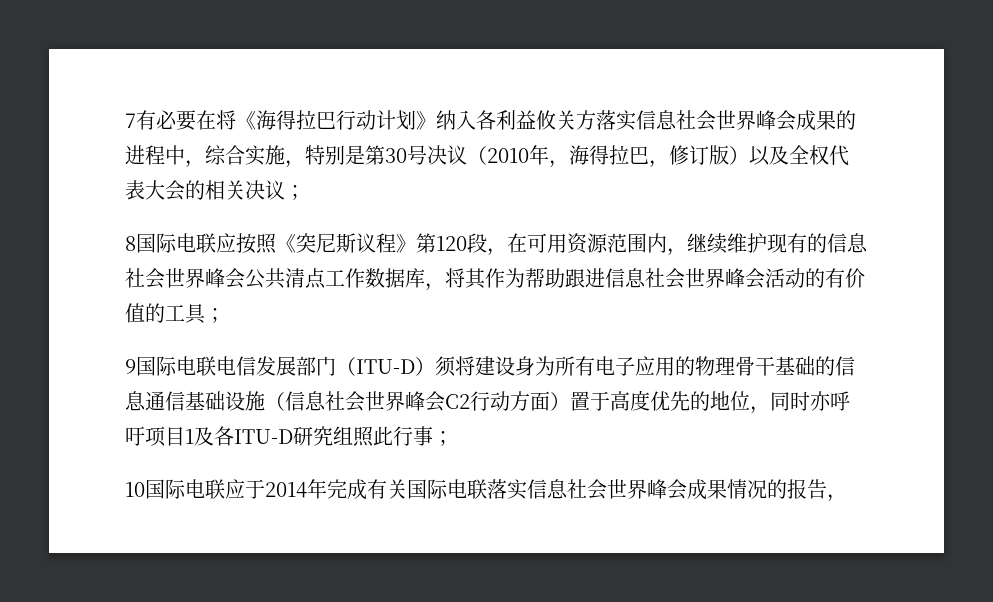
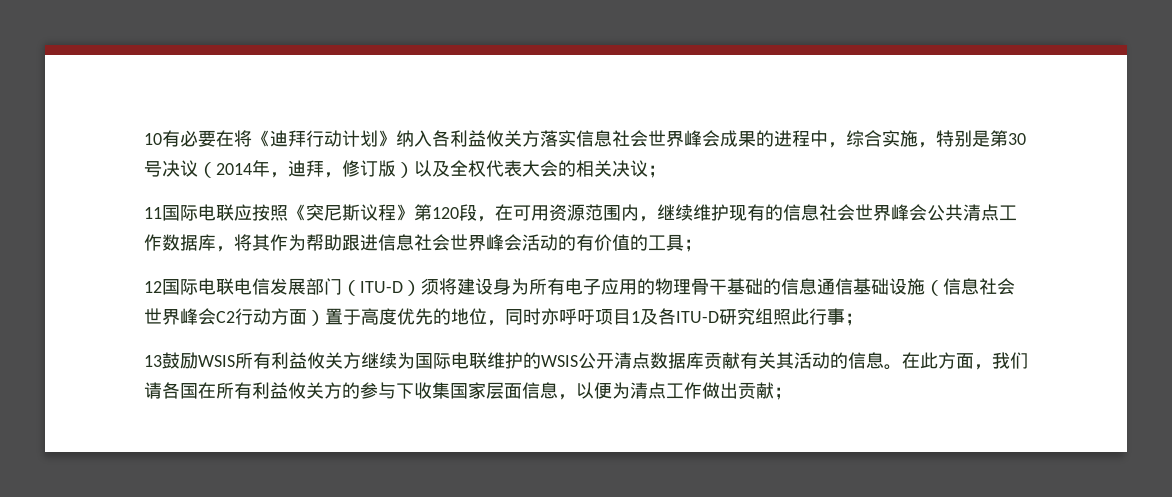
- 7有必要在将《海得拉巴行动计划》纳入各利益攸关方落实信息社会世界峰会成果的进程中，综合实施，特别是第30号决议（2010年，海得拉巴，修订版）以及全权代表大会的相关决议；
+ 10有必要在将《迪拜行动计划》纳入各利益攸关方落实信息社会世界峰会成果的进程中，综合实施，特别是第30号决议（2014年，迪拜，修订版）以及全权代表大会的相关决议；
- 8国际电联应按照《突尼斯议程》第120段，在可用资源范围内，继续维护现有的信息社会世界峰会公共清点工作数据库，将其作为帮助跟进信息社会世界峰会活动的有价值的工具；
+ 11国际电联应按照《突尼斯议程》第120段，在可用资源范围内，继续维护现有的信息社会世界峰会公共清点工作数据库，将其作为帮助跟进信息社会世界峰会活动的有价值的工具；
- 9国际电联电信发展部门（ITU-D）须将建设身为所有电子应用的物理骨干基础的信息通信基础设施（信息社会世界峰会C2行动方面）置于高度优先的地位，同时亦呼吁项目1及各ITU-D研究组照此行事；
+ 12国际电联电信发展部门（ITU-D）须将建设身为所有电子应用的物理骨干基础的信息通信基础设施（信息社会世界峰会C2行动方面）置于高度优先的地位，同时亦呼吁项目1及各ITU-D研究组照此行事；
- 10国际电联应于2014年完成有关国际电联落实信息社会世界峰会成果情况的报告，
+ 13鼓励WSIS所有利益攸关方继续为国际电联维护的WSIS公开清点数据库贡献有关其活动的信息。在此方面，我们请各国在所有利益攸关方的参与下收集国家层面信息，以便为清点工作做出贡献；

